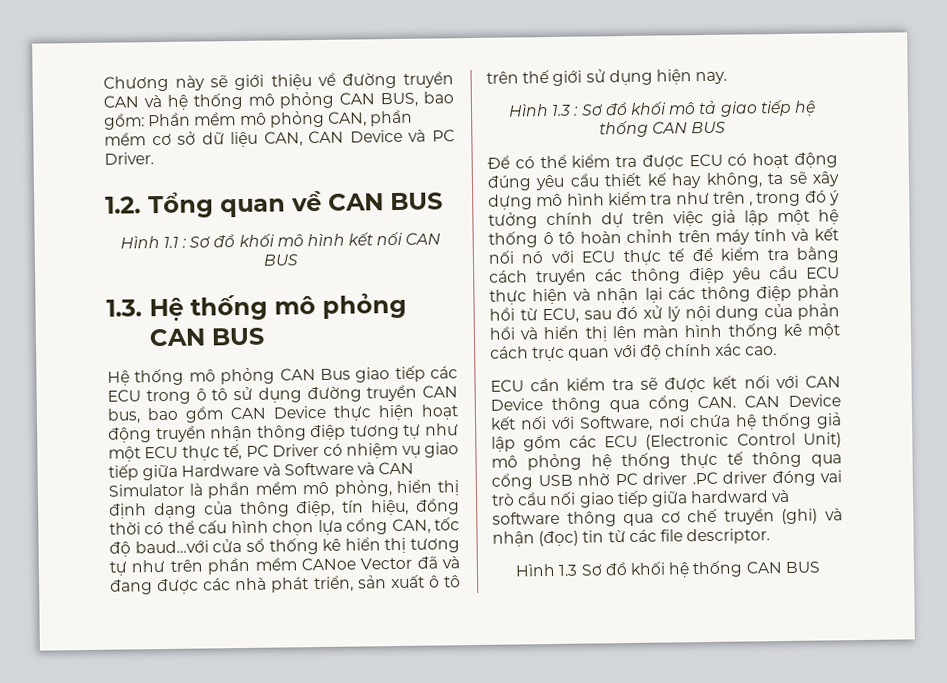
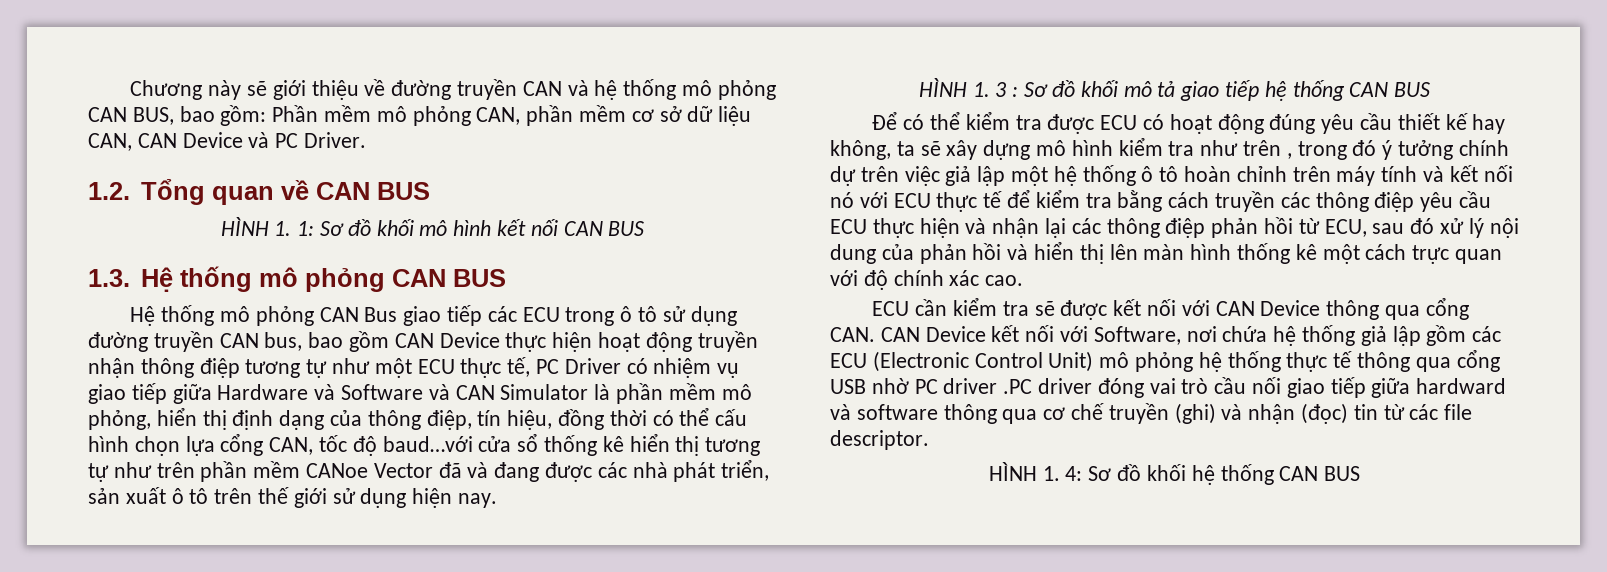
- Hình 1.1 : Sơ đồ khối mô hình kết nối CAN BUS
+ HÌNH 1. 1: Sơ đồ khối mô hình kết nối CAN BUS
- Hình 1.3 : Sơ đồ khối mô tả giao tiếp hệ thống CAN BUS
+ HÌNH 1. 3 : Sơ đồ khối mô tả giao tiếp hệ thống CAN BUS
- Hình 1.3 Sơ đồ khối hệ thống CAN BUS
+ HÌNH 1. 4: Sơ đồ khối hệ thống CAN BUS

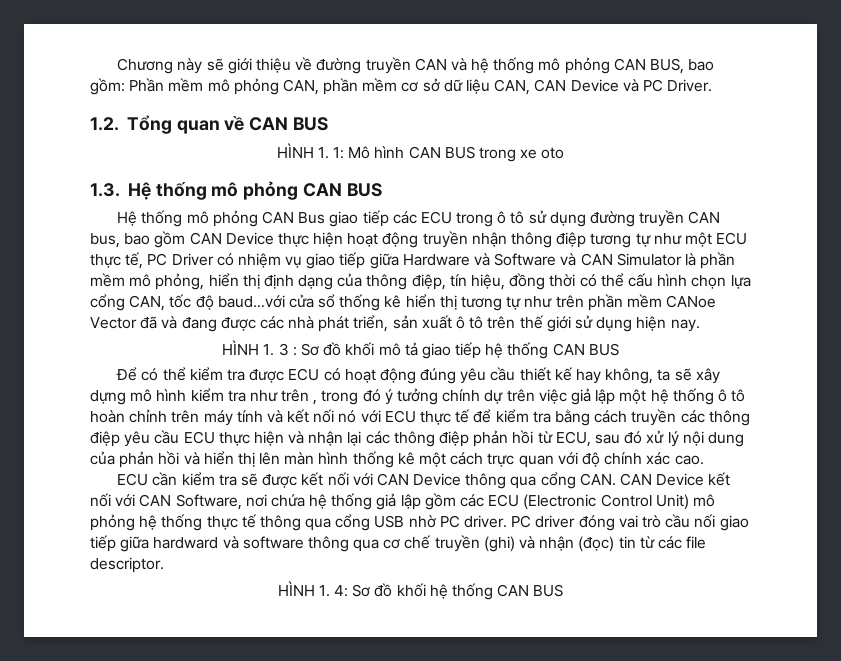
- HÌNH 1. 1: Sơ đồ khối mô hình kết nối CAN BUS
+ HÌNH 1. 1: Mô hình CAN BUS trong xe oto
- ECU cần kiểm tra sẽ được kết nối với CAN Device thông qua cổng CAN. CAN Device kết nối với Software, nơi chứa hệ thống giả lập gồm các ECU (Electronic Control Unit) mô phỏng hệ thống thực tế thông qua cổng USB nhờ PC driver .PC driver đóng vai trò cầu nối giao tiếp giữa hardward và software thông qua cơ chế truyền (ghi) và nhận (đọc) tin từ các file descriptor.
+ ECU cần kiểm tra sẽ được kết nối với CAN Device thông qua cổng CAN. CAN Device kết nối với CAN Software, nơi chứa hệ thống giả lập gồm các ECU (Electronic Control Unit) mô phỏng hệ thống thực tế thông qua cổng USB nhờ PC driver. PC driver đóng vai trò cầu nối giao tiếp giữa hardward và software thông qua cơ chế truyền (ghi) và nhận (đọc) tin từ các file descriptor.

